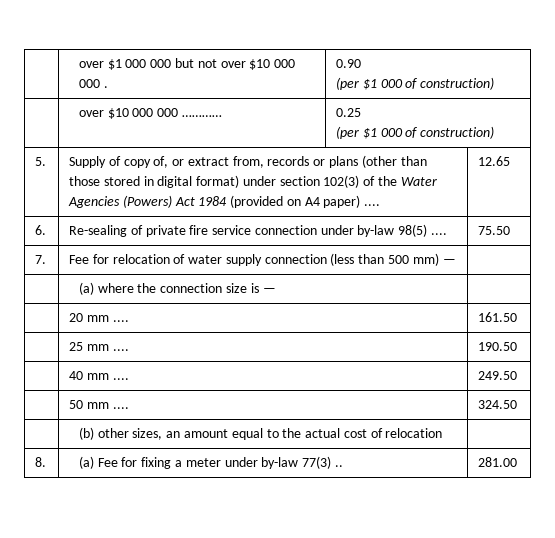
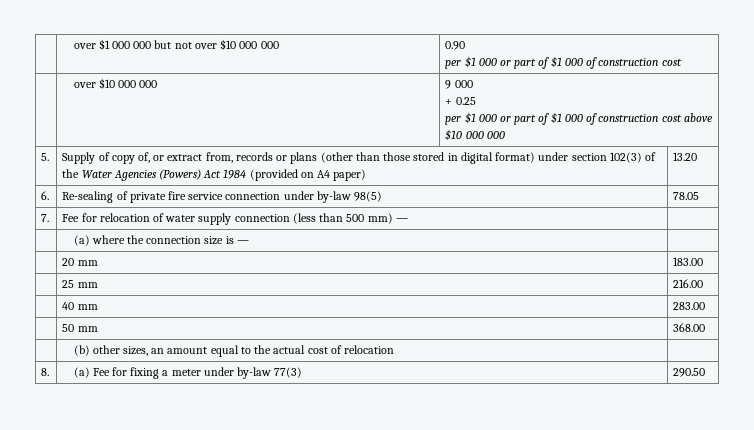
- | over $1 000 000 but not over $10 000 000 . | 0.90
- (per $1 000 of construction)
- | over $10 000 000 ………… | 0.25
- (per $1 000 of construction)
+ | over $1 000 000 but not over $10 000 000 | 0.90
+ per $1 000 or part of $1 000 of construction cost
+ | over $10 000 000 | 9 000
+ + 0.25
+ per $1 000 or part of $1 000 of construction cost above $10 000 000
- 5. | Supply of copy of, or extract from, records or plans (other than those stored in digital format) under section 102(3) of the Water Agencies (Powers) Act 1984 (provided on A4 paper) .... | 12.65
+ 5. | Supply of copy of, or extract from, records or plans (other than those stored in digital format) under section 102(3) of the Water Agencies (Powers) Act 1984 (provided on A4 paper) | 13.20
- 6. | Re-sealing of private fire service connection under by-law 98(5) .... | 75.50
+ 6. | Re-sealing of private fire service connection under by-law 98(5) | 78.05
- | 20 mm .... | 161.50
+ | 20 mm | 183.00
- | 25 mm .... | 190.50
+ | 25 mm | 216.00
- | 40 mm .... | 249.50
+ | 40 mm | 283.00
- | 50 mm .... | 324.50
+ | 50 mm | 368.00
- 8. | (a) Fee for fixing a meter under by-law 77(3) .. | 281.00
+ 8. | (a) Fee for fixing a meter under by-law 77(3) | 290.50

